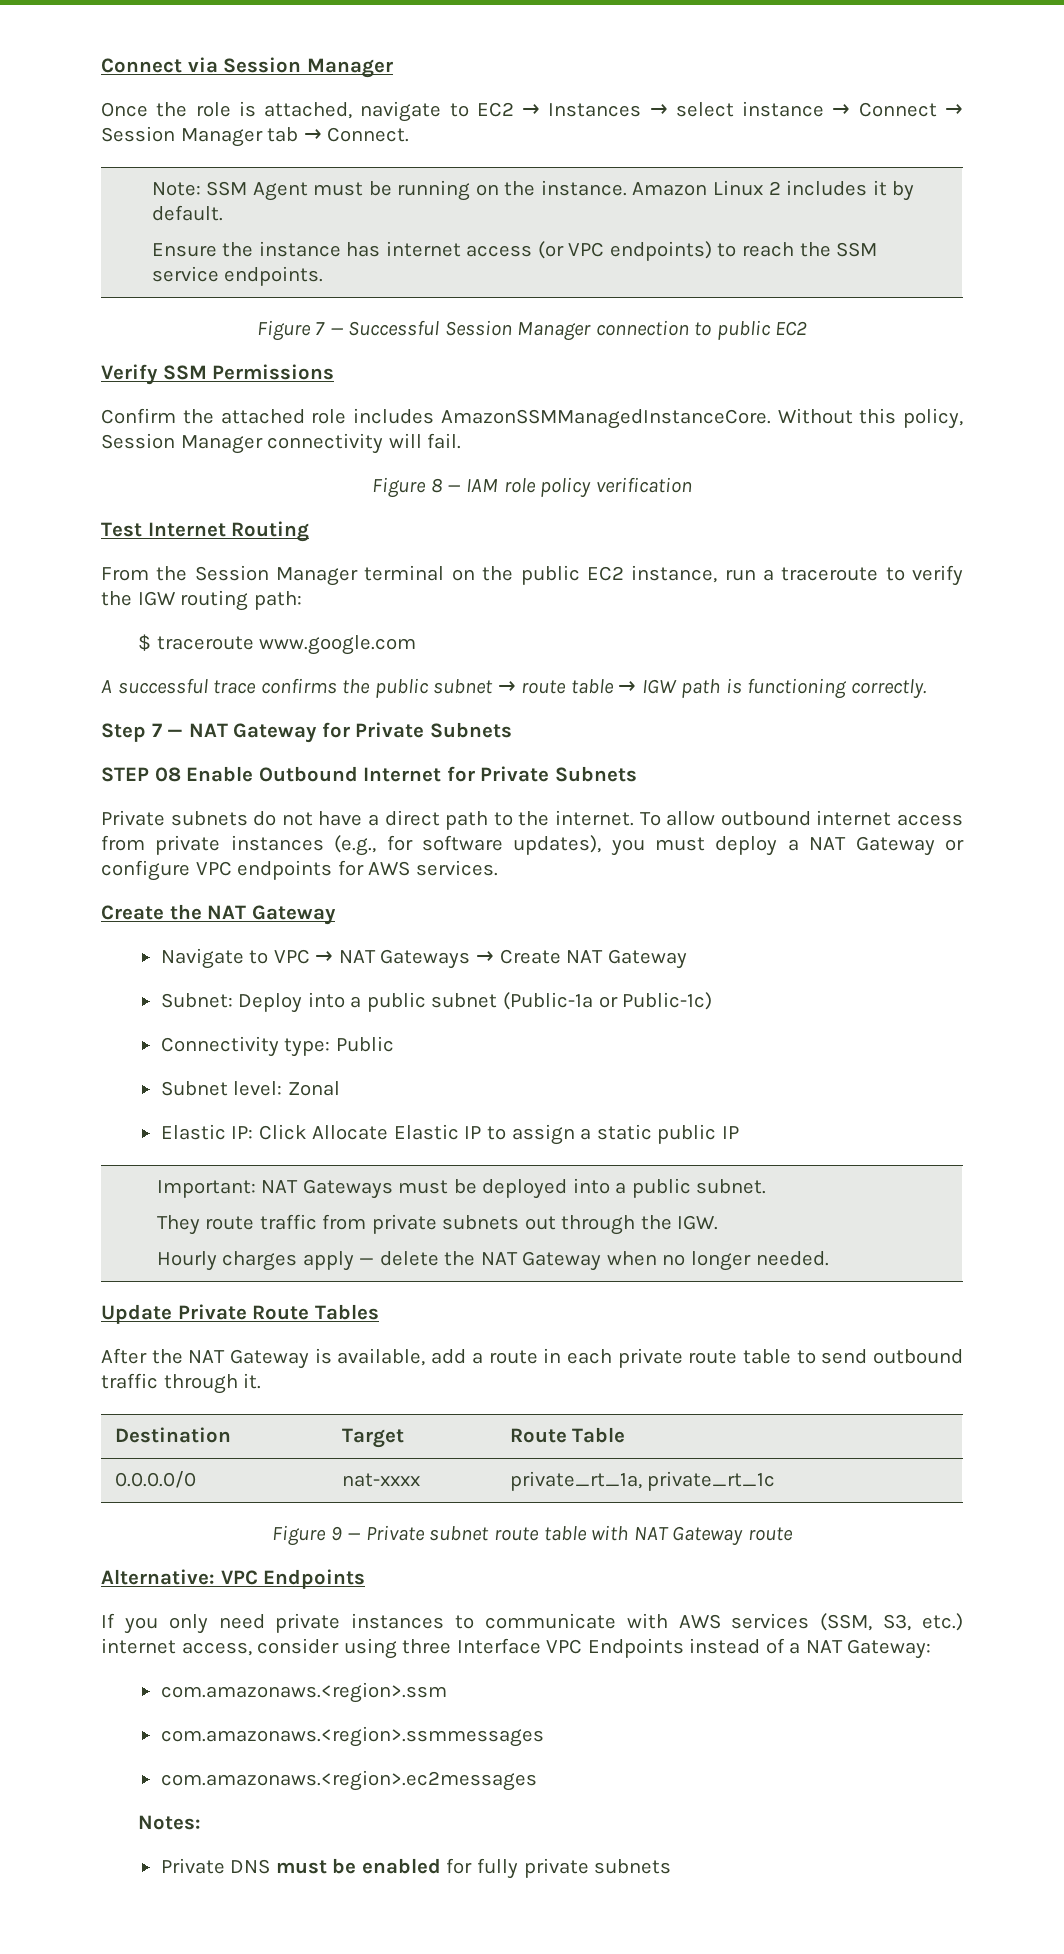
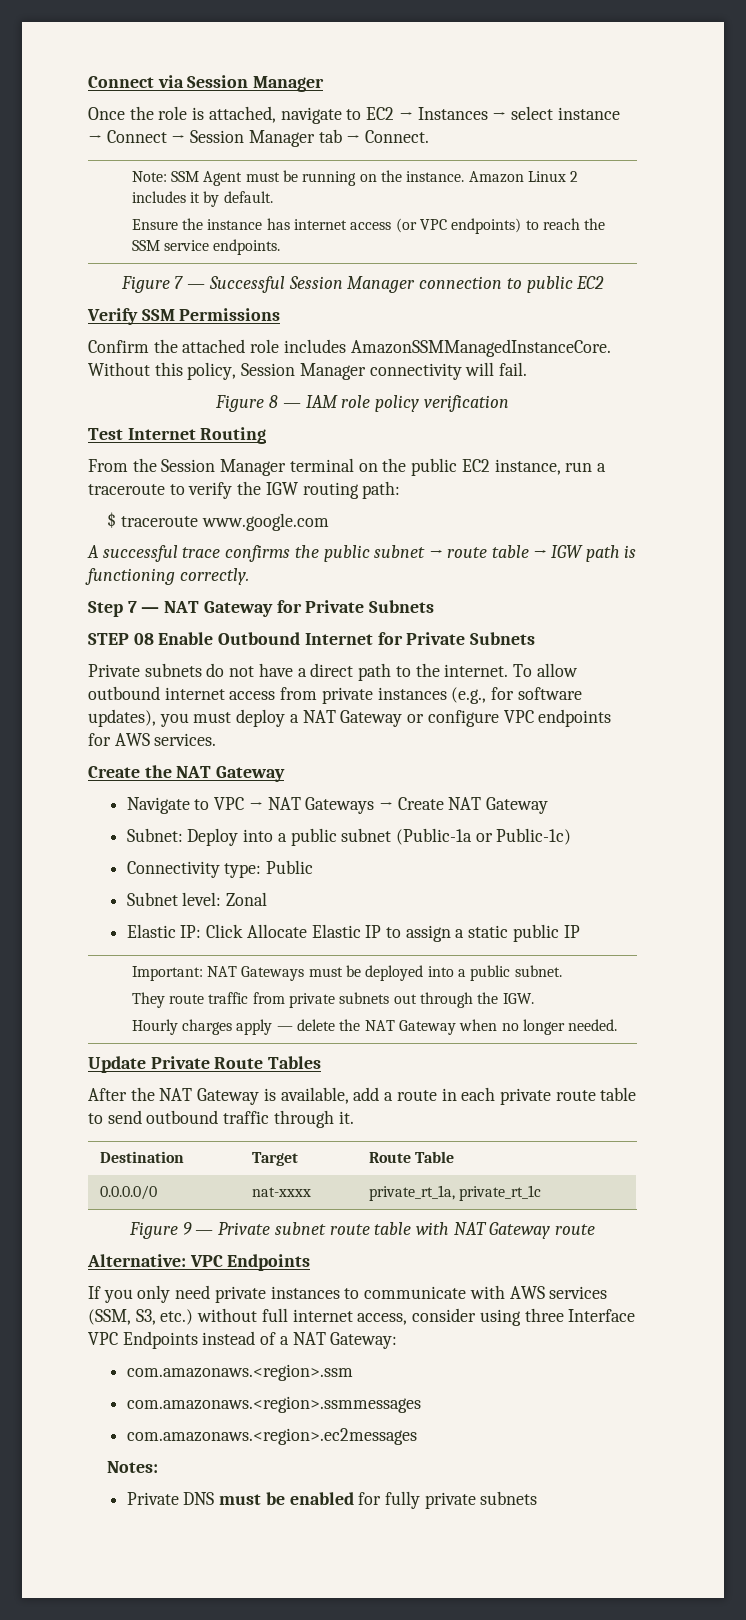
- If you only need private instances to communicate with AWS services (SSM, S3, etc.) internet access, consider using three Interface VPC Endpoints instead of a NAT Gateway:
+ If you only need private instances to communicate with AWS services (SSM, S3, etc.) without full internet access, consider using three Interface VPC Endpoints instead of a NAT Gateway:

